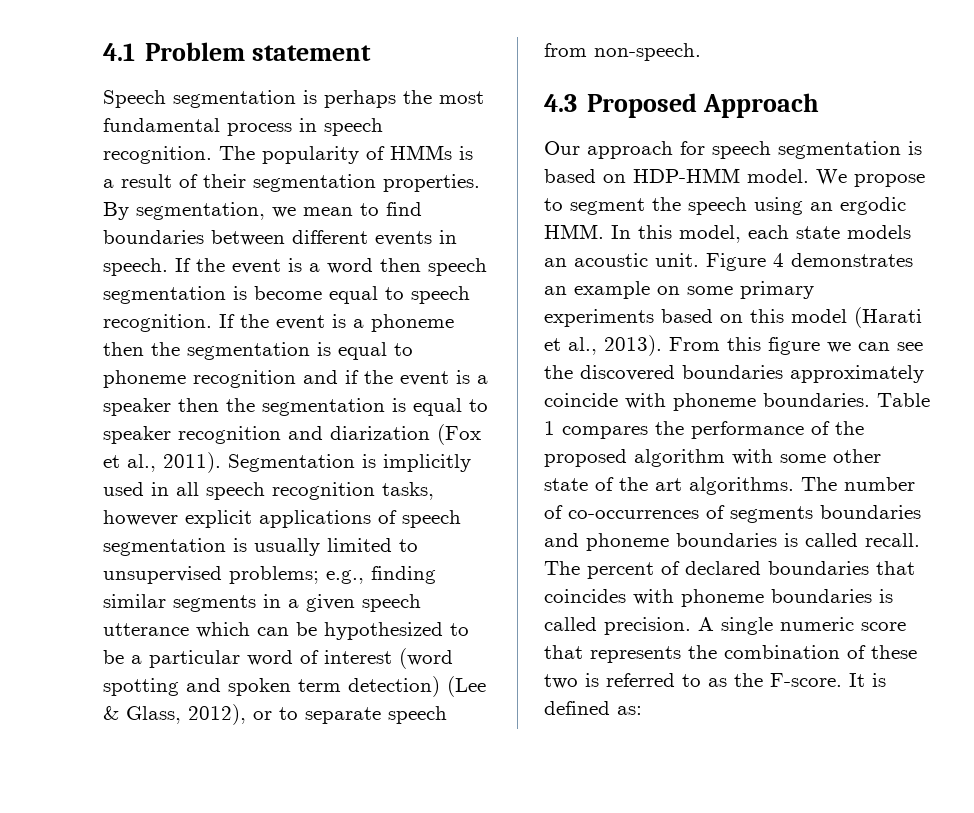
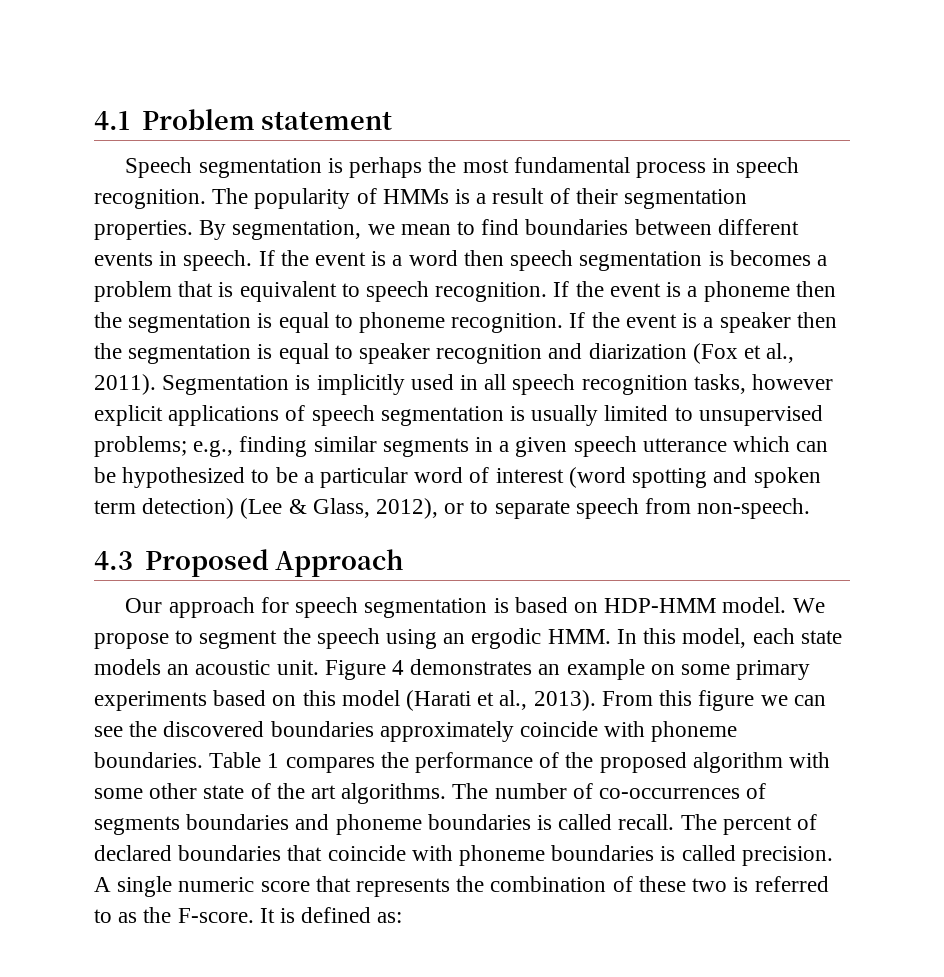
- If the event is a word then speech segmentation is become equal to speech recognition.
+ If the event is a word then speech segmentation is becomes a problem that is equivalent to speech recognition.
- If the event is a phoneme then the segmentation is equal to phoneme recognition and if the event is a speaker then the segmentation is equal to speaker recognition and diarization (Fox et al., 2011).
+ If the event is a phoneme then the segmentation is equal to phoneme recognition. If the event is a speaker then the segmentation is equal to speaker recognition and diarization (Fox et al., 2011).
- The percent of declared boundaries that coincides with phoneme boundaries is called precision.
+ The percent of declared boundaries that coincide with phoneme boundaries is called precision.

